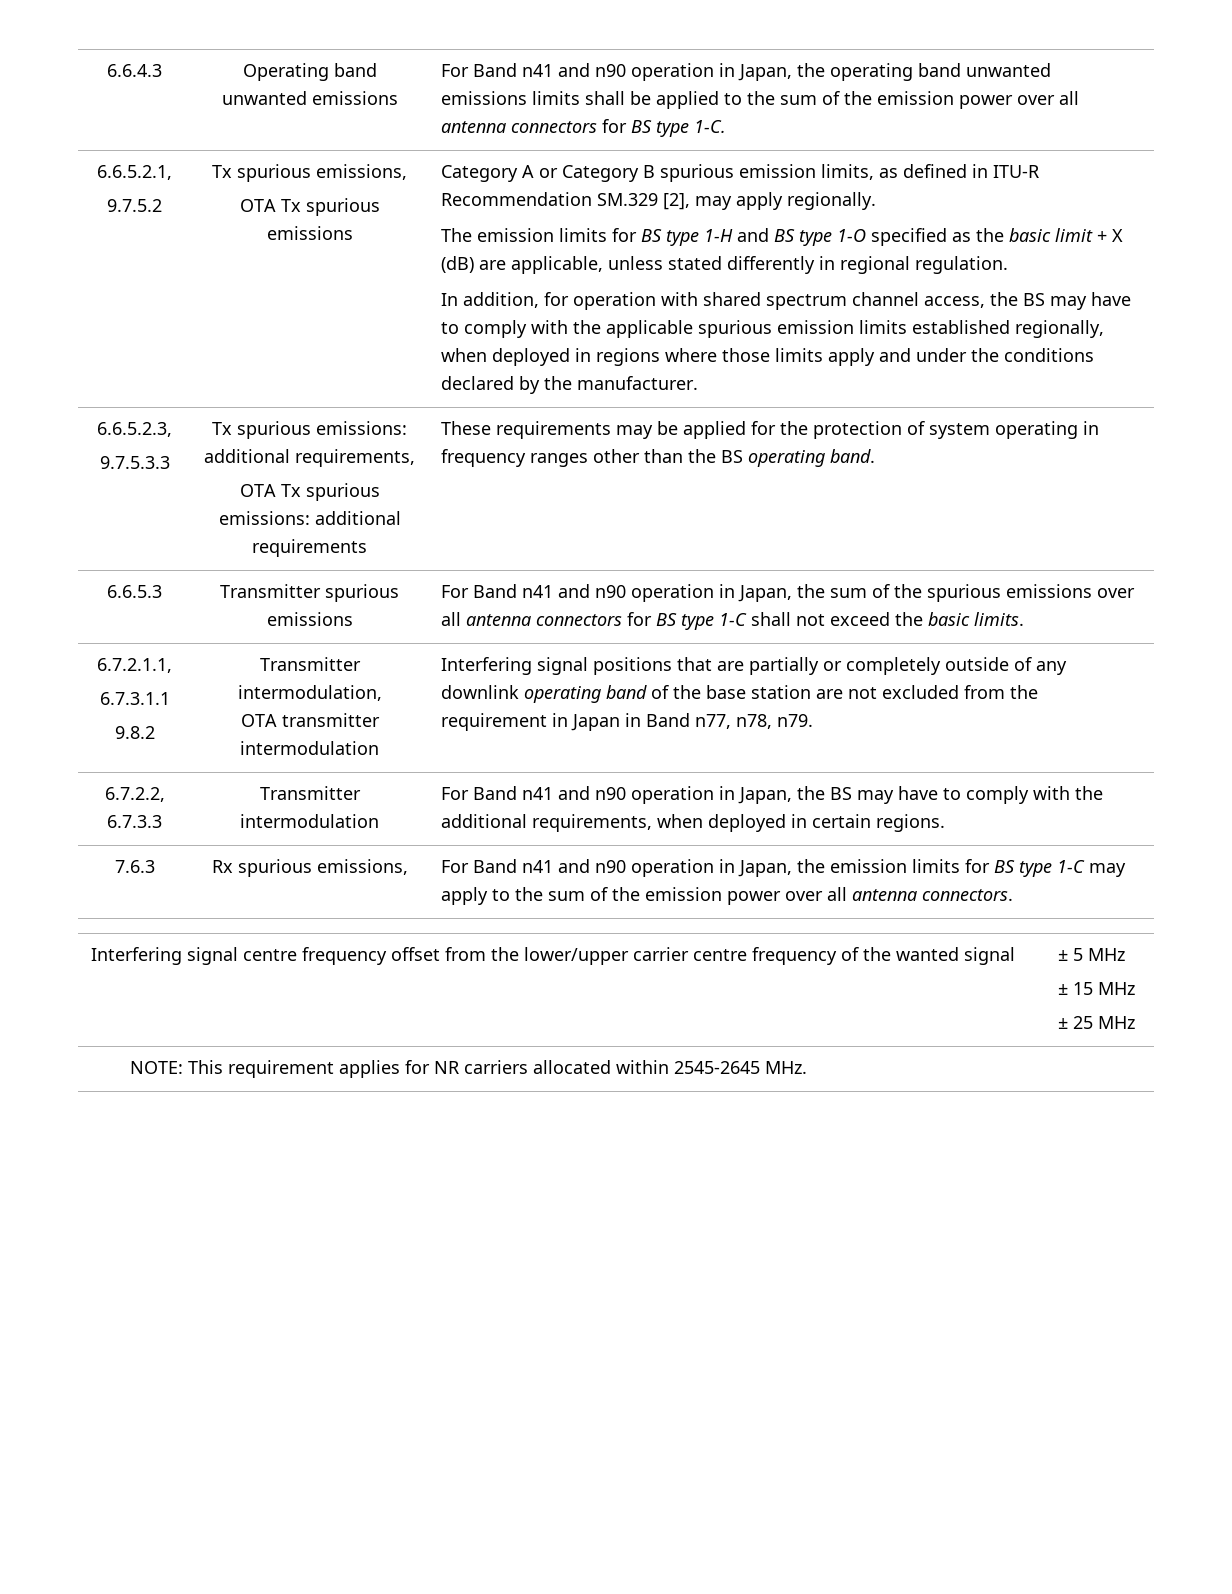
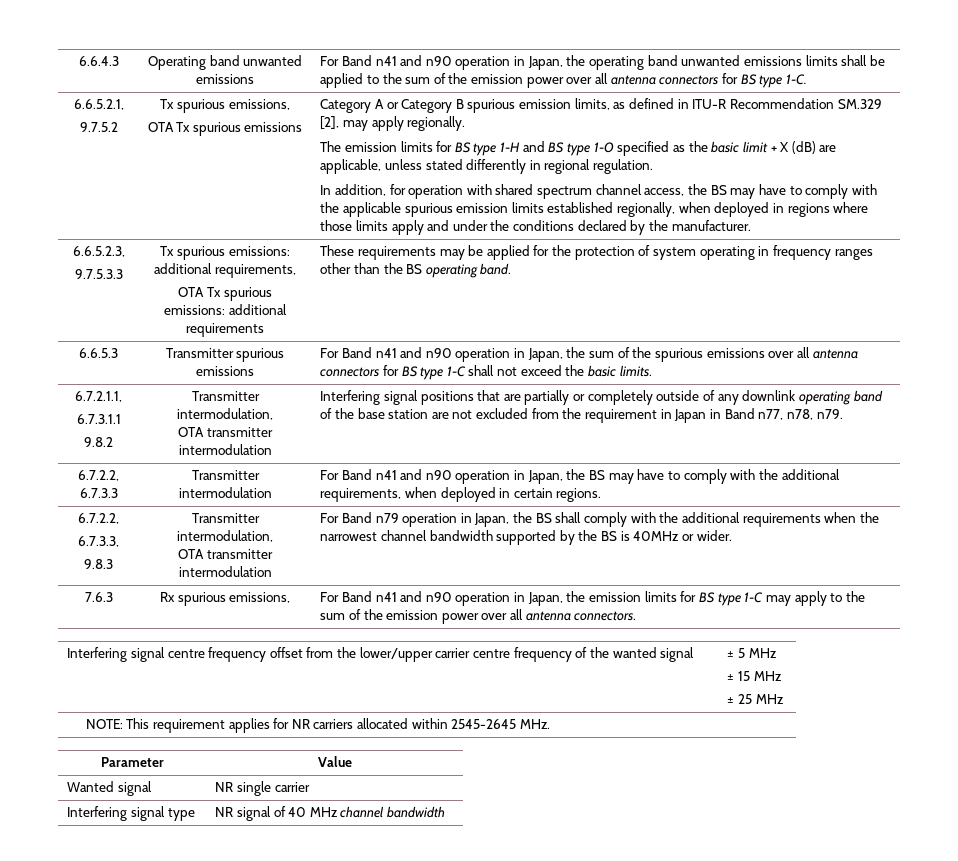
  6.7.2.2, 6.7.3.3 | Transmitter intermodulation | For Band n41 and n90 operation in Japan, the BS may have to comply with the additional requirements, when deployed in certain regions.
+ 6.7.2.2,
+ 6.7.3.3,
+ 9.8.3 | Transmitter intermodulation,
+ OTA transmitter intermodulation | For Band n79 operation in Japan, the BS shall comply with the additional requirements when the narrowest channel bandwidth supported by the BS is 40MHz or wider.
+ Parameter | Value
+ Wanted signal | NR single carrier
+ Interfering signal type | NR signal of 40 MHz channel bandwidth

